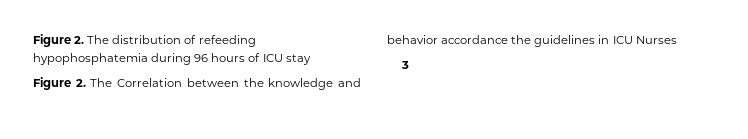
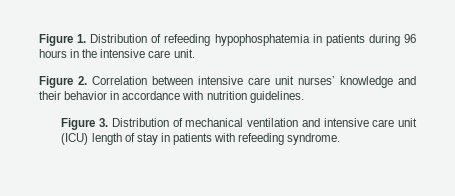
- Figure 2. The distribution of refeeding hypophosphatemia during 96 hours of ICU stay
- Figure 2. The Correlation between the knowledge and behavior accordance the guidelines in ICU Nurses
- 3
+ Figure 1. Distribution of refeeding hypophosphatemia in patients during 96 hours in the intensive care unit.
+ Figure 2. Correlation between intensive care unit nurses’ knowledge and their behavior in accordance with nutrition guidelines.
+ Figure 3. Distribution of mechanical ventilation and intensive care unit (ICU) length of stay in patients with refeeding syndrome.

